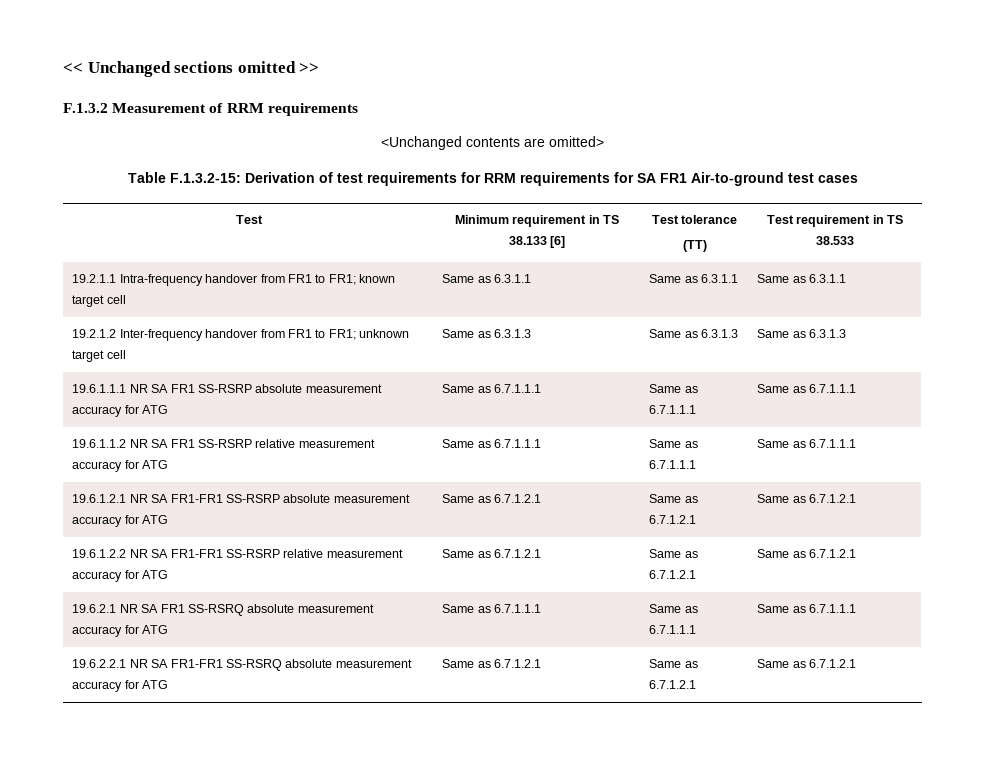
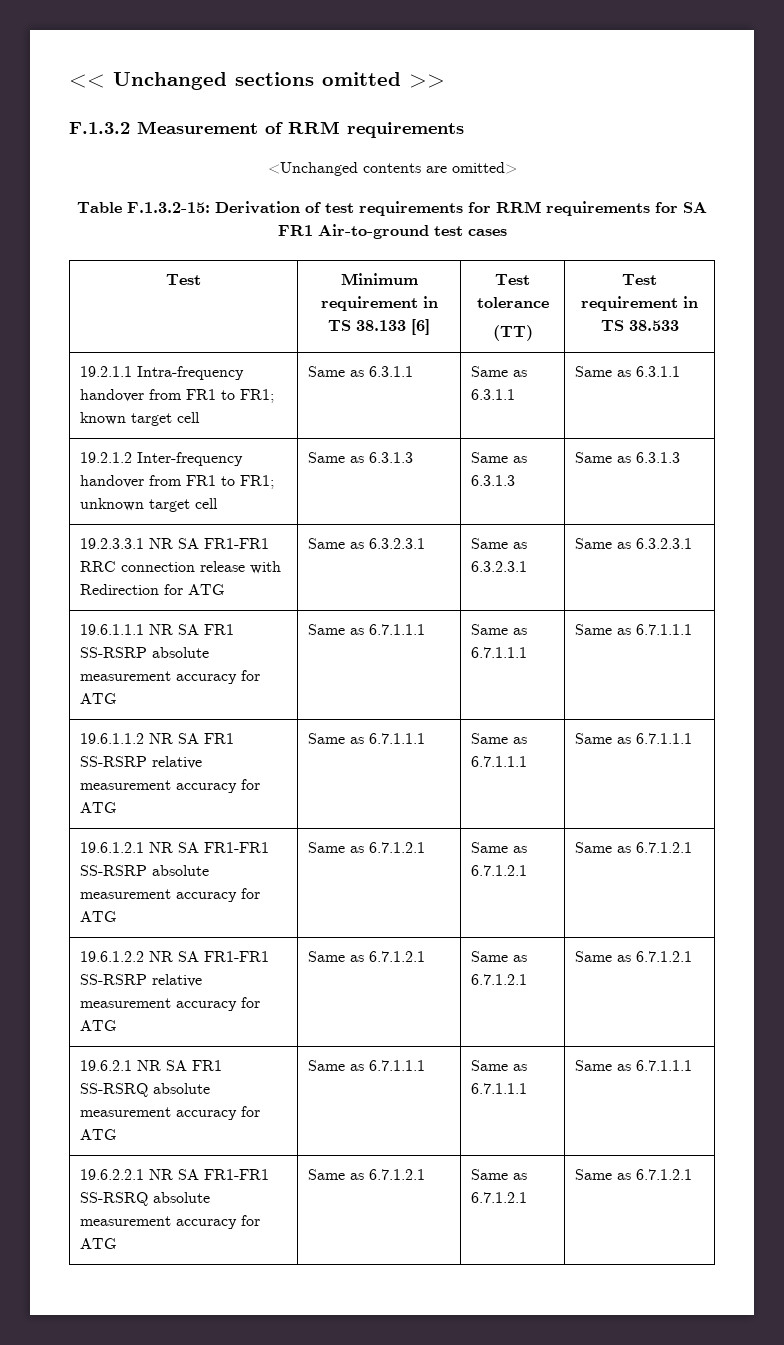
+ 19.2.3.3.1 NR SA FR1-FR1 RRC connection release with Redirection for ATG | Same as 6.3.2.3.1 | Same as 6.3.2.3.1 | Same as 6.3.2.3.1

